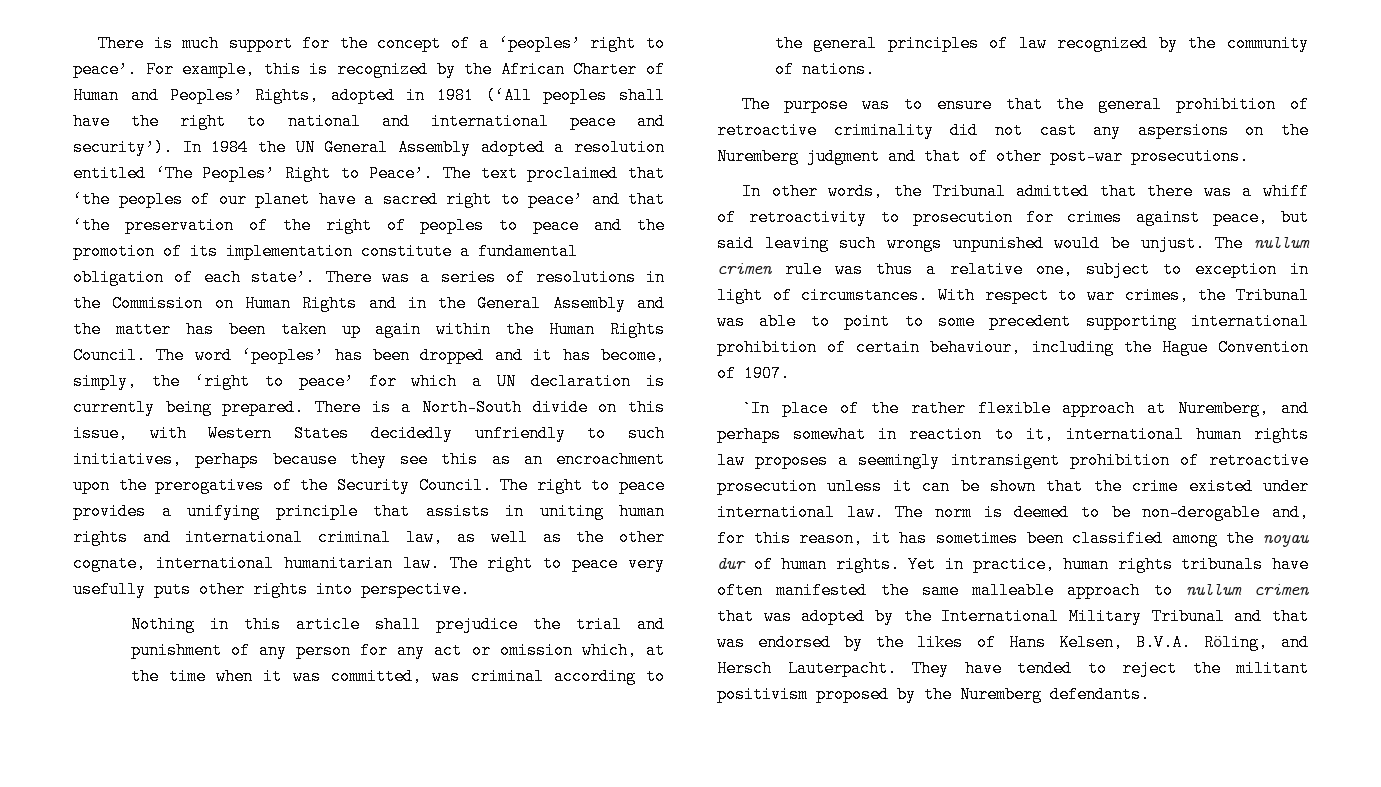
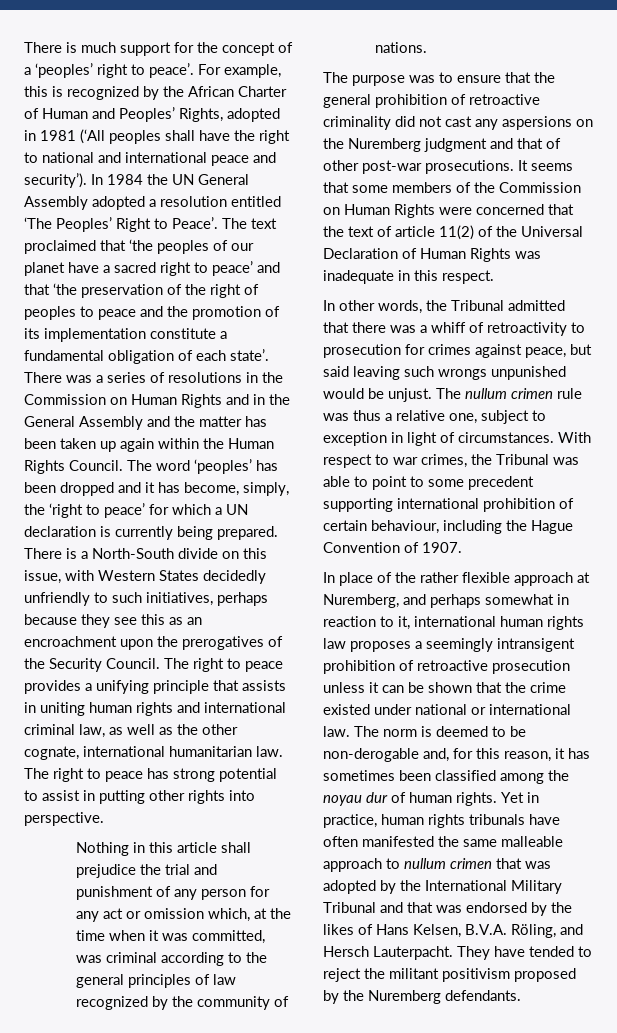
- The right to peace very usefully puts other rights into perspective.
+ The right to peace has strong potential to assist in putting other rights into perspective.
+ It seems that some members of the Commission on Human Rights were concerned that the text of article 11(2) of the Universal Declaration of Human Rights was inadequate in this respect.
- `In place of the rather flexible approach at Nuremberg, and perhaps somewhat in reaction to it, international human rights law proposes a seemingly intransigent prohibition of retroactive prosecution unless it can be shown that the crime existed under international law.
+ In place of the rather flexible approach at Nuremberg, and perhaps somewhat in reaction to it, international human rights law proposes a seemingly intransigent prohibition of retroactive prosecution unless it can be shown that the crime existed under national or international law.

